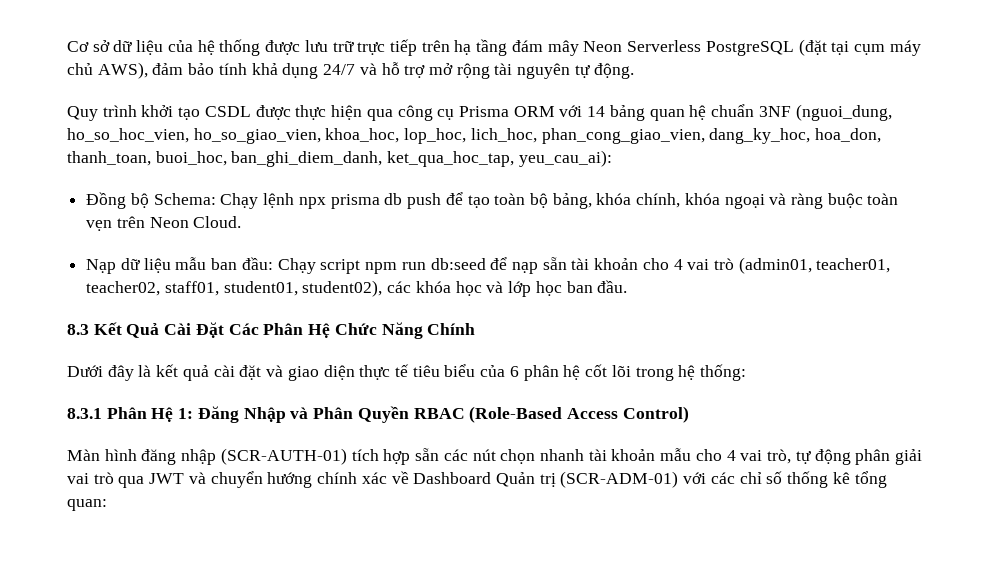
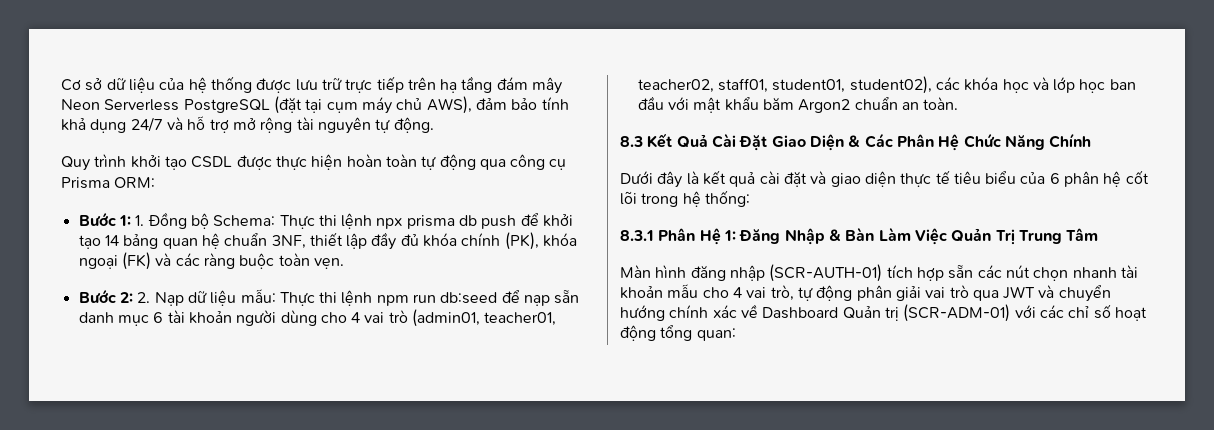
- Quy trình khởi tạo CSDL được thực hiện qua công cụ Prisma ORM với 14 bảng quan hệ chuẩn 3NF (nguoi_dung, ho_so_hoc_vien, ho_so_giao_vien, khoa_hoc, lop_hoc, lich_hoc, phan_cong_giao_vien, dang_ky_hoc, hoa_don, thanh_toan, buoi_hoc, ban_ghi_diem_danh, ket_qua_hoc_tap, yeu_cau_ai):
- Đồng bộ Schema: Chạy lệnh npx prisma db push để tạo toàn bộ bảng, khóa chính, khóa ngoại và ràng buộc toàn vẹn trên Neon Cloud.
- Nạp dữ liệu mẫu ban đầu: Chạy script npm run db:seed để nạp sẵn tài khoản cho 4 vai trò (admin01, teacher01, teacher02, staff01, student01, student02), các khóa học và lớp học ban đầu.
+ Quy trình khởi tạo CSDL được thực hiện hoàn toàn tự động qua công cụ Prisma ORM:
+ Bước 1: 1. Đồng bộ Schema: Thực thi lệnh npx prisma db push để khởi tạo 14 bảng quan hệ chuẩn 3NF, thiết lập đầy đủ khóa chính (PK), khóa ngoại (FK) và các ràng buộc toàn vẹn.
+ Bước 2: 2. Nạp dữ liệu mẫu: Thực thi lệnh npm run db:seed để nạp sẵn danh mục 6 tài khoản người dùng cho 4 vai trò (admin01, teacher01, teacher02, staff01, student01, student02), các khóa học và lớp học ban đầu với mật khẩu băm Argon2 chuẩn an toàn.
- 8.3 Kết Quả Cài Đặt Các Phân Hệ Chức Năng Chính
+ 8.3 Kết Quả Cài Đặt Giao Diện & Các Phân Hệ Chức Năng Chính
- 8.3.1 Phân Hệ 1: Đăng Nhập và Phân Quyền RBAC (Role-Based Access Control)
+ 8.3.1 Phân Hệ 1: Đăng Nhập & Bàn Làm Việc Quản Trị Trung Tâm
- Màn hình đăng nhập (SCR-AUTH-01) tích hợp sẵn các nút chọn nhanh tài khoản mẫu cho 4 vai trò, tự động phân giải vai trò qua JWT và chuyển hướng chính xác về Dashboard Quản trị (SCR-ADM-01) với các chỉ số thống kê tổng quan:
+ Màn hình đăng nhập (SCR-AUTH-01) tích hợp sẵn các nút chọn nhanh tài khoản mẫu cho 4 vai trò, tự động phân giải vai trò qua JWT và chuyển hướng chính xác về Dashboard Quản trị (SCR-ADM-01) với các chỉ số hoạt động tổng quan:

